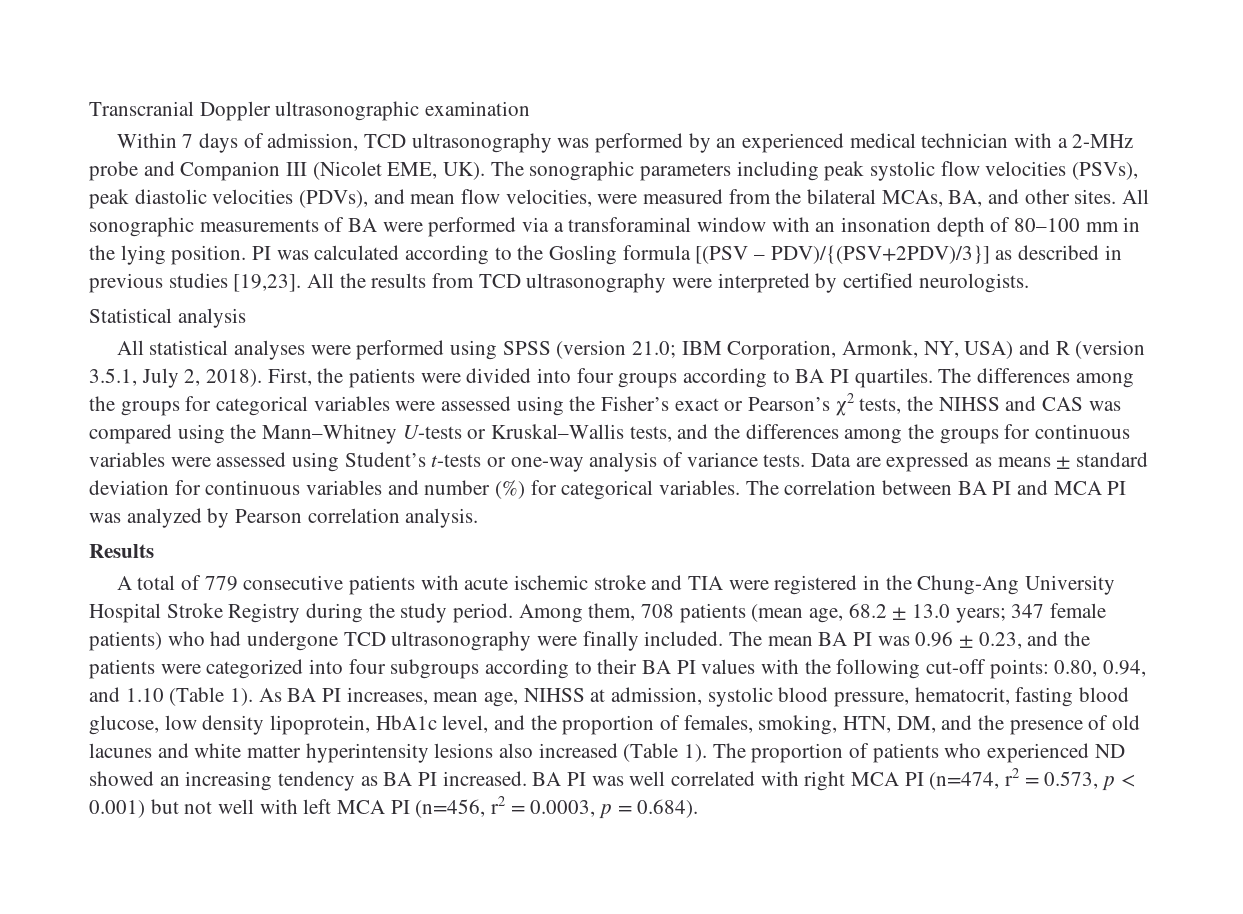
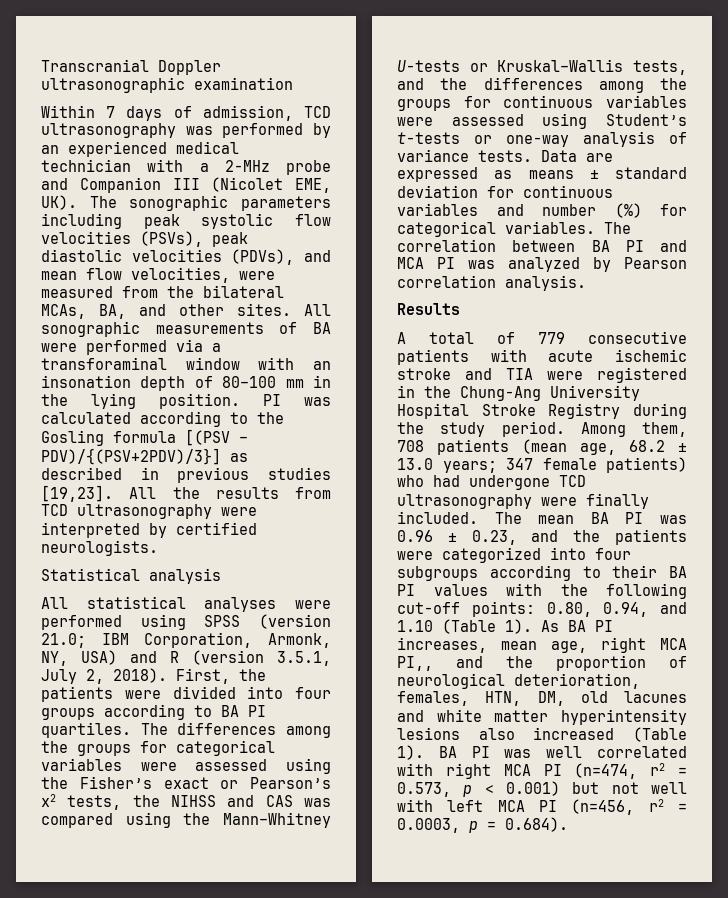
- As BA PI increases, mean age, NIHSS at admission, systolic blood pressure, hematocrit, fasting blood glucose, low density lipoprotein, HbA1c level, and the proportion of females, smoking, HTN, DM, and the presence of old lacunes and white matter hyperintensity lesions also increased (Table 1).
+ As BA PI increases, mean age, right MCA PI,, and the proportion of neurological deterioration, females, HTN, DM, old lacunes and white matter hyperintensity lesions also increased (Table 1).
- The proportion of patients who experienced ND showed an increasing tendency as BA PI increased.

